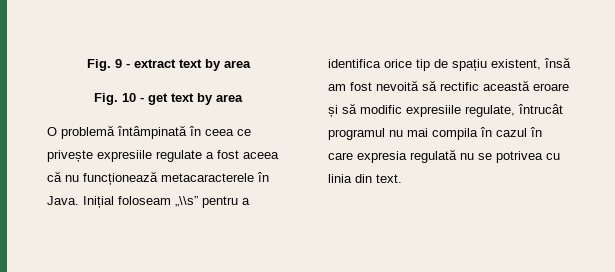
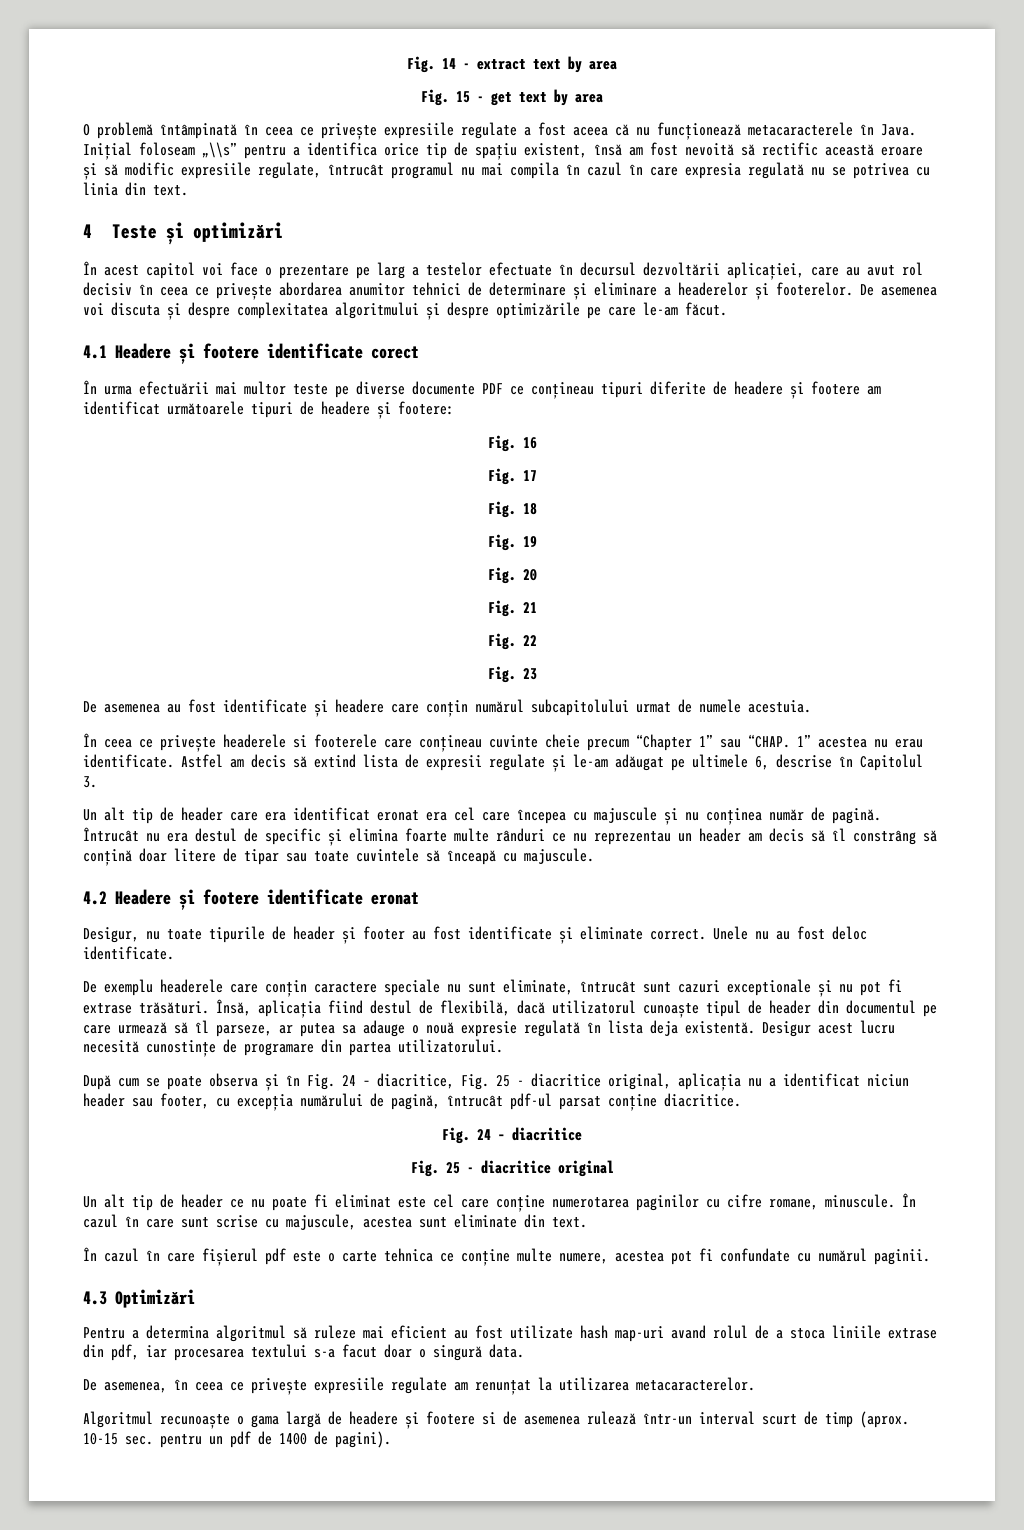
- Fig. 9 - extract text by area
+ Fig. 14 - extract text by area
- Fig. 10 - get text by area
+ Fig. 15 - get text by area
+ 4 Teste și optimizări
+ În acest capitol voi face o prezentare pe larg a testelor efectuate în decursul dezvoltării aplicației, care au avut rol decisiv în ceea ce privește abordarea anumitor tehnici de determinare și eliminare a headerelor și footerelor. De asemenea voi discuta și despre complexitatea algoritmului și despre optimizările pe care le-am făcut.
+ 4.1 Headere și footere identificate corect
+ În urma efectuării mai multor teste pe diverse documente PDF ce conțineau tipuri diferite de headere și footere am identificat următoarele tipuri de headere și footere:
+ Fig. 16
+ Fig. 17
+ Fig. 18
+ Fig. 19
+ Fig. 20
+ Fig. 21
+ Fig. 22
+ Fig. 23
+ De asemenea au fost identificate și headere care conțin numărul subcapitolului urmat de numele acestuia.
+ În ceea ce privește headerele si footerele care conțineau cuvinte cheie precum “Chapter 1” sau “CHAP. 1” acestea nu erau identificate. Astfel am decis să extind lista de expresii regulate și le-am adăugat pe ultimele 6, descrise în Capitolul 3.
+ Un alt tip de header care era identificat eronat era cel care începea cu majuscule și nu conținea număr de pagină. Întrucât nu era destul de specific și elimina foarte multe rânduri ce nu reprezentau un header am decis să îl constrâng să conțină doar litere de tipar sau toate cuvintele să înceapă cu majuscule.
+ 4.2 Headere și footere identificate eronat
+ Desigur, nu toate tipurile de header și footer au fost identificate și eliminate correct. Unele nu au fost deloc identificate.
+ De exemplu headerele care conțin caractere speciale nu sunt eliminate, întrucât sunt cazuri exceptionale și nu pot fi extrase trăsături. Însă, aplicația fiind destul de flexibilă, dacă utilizatorul cunoaște tipul de header din documentul pe care urmează să îl parseze, ar putea sa adauge o nouă expresie regulată în lista deja existentă. Desigur acest lucru necesită cunostințe de programare din partea utilizatorului.
+ După cum se poate observa și în Fig. 24 – diacritice, Fig. 25 - diacritice original, aplicația nu a identificat niciun header sau footer, cu excepția numărului de pagină, întrucât pdf-ul parsat conține diacritice.
+ Fig. 24 – diacritice
+ Fig. 25 - diacritice original
+ Un alt tip de header ce nu poate fi eliminat este cel care conține numerotarea paginilor cu cifre romane, minuscule. În cazul în care sunt scrise cu majuscule, acestea sunt eliminate din text.
+ În cazul în care fișierul pdf este o carte tehnica ce conține multe numere, acestea pot fi confundate cu numărul paginii.
+ 4.3 Optimizări
+ Pentru a determina algoritmul să ruleze mai eficient au fost utilizate hash map-uri avand rolul de a stoca liniile extrase din pdf, iar procesarea textului s-a facut doar o singură data.
+ De asemenea, în ceea ce privește expresiile regulate am renunțat la utilizarea metacaracterelor.
+ Algoritmul recunoaște o gama largă de headere și footere si de asemenea rulează într-un interval scurt de timp (aprox. 10-15 sec. pentru un pdf de 1400 de pagini).

